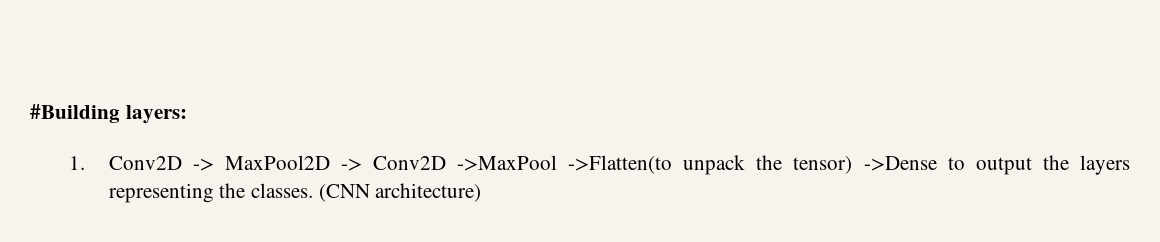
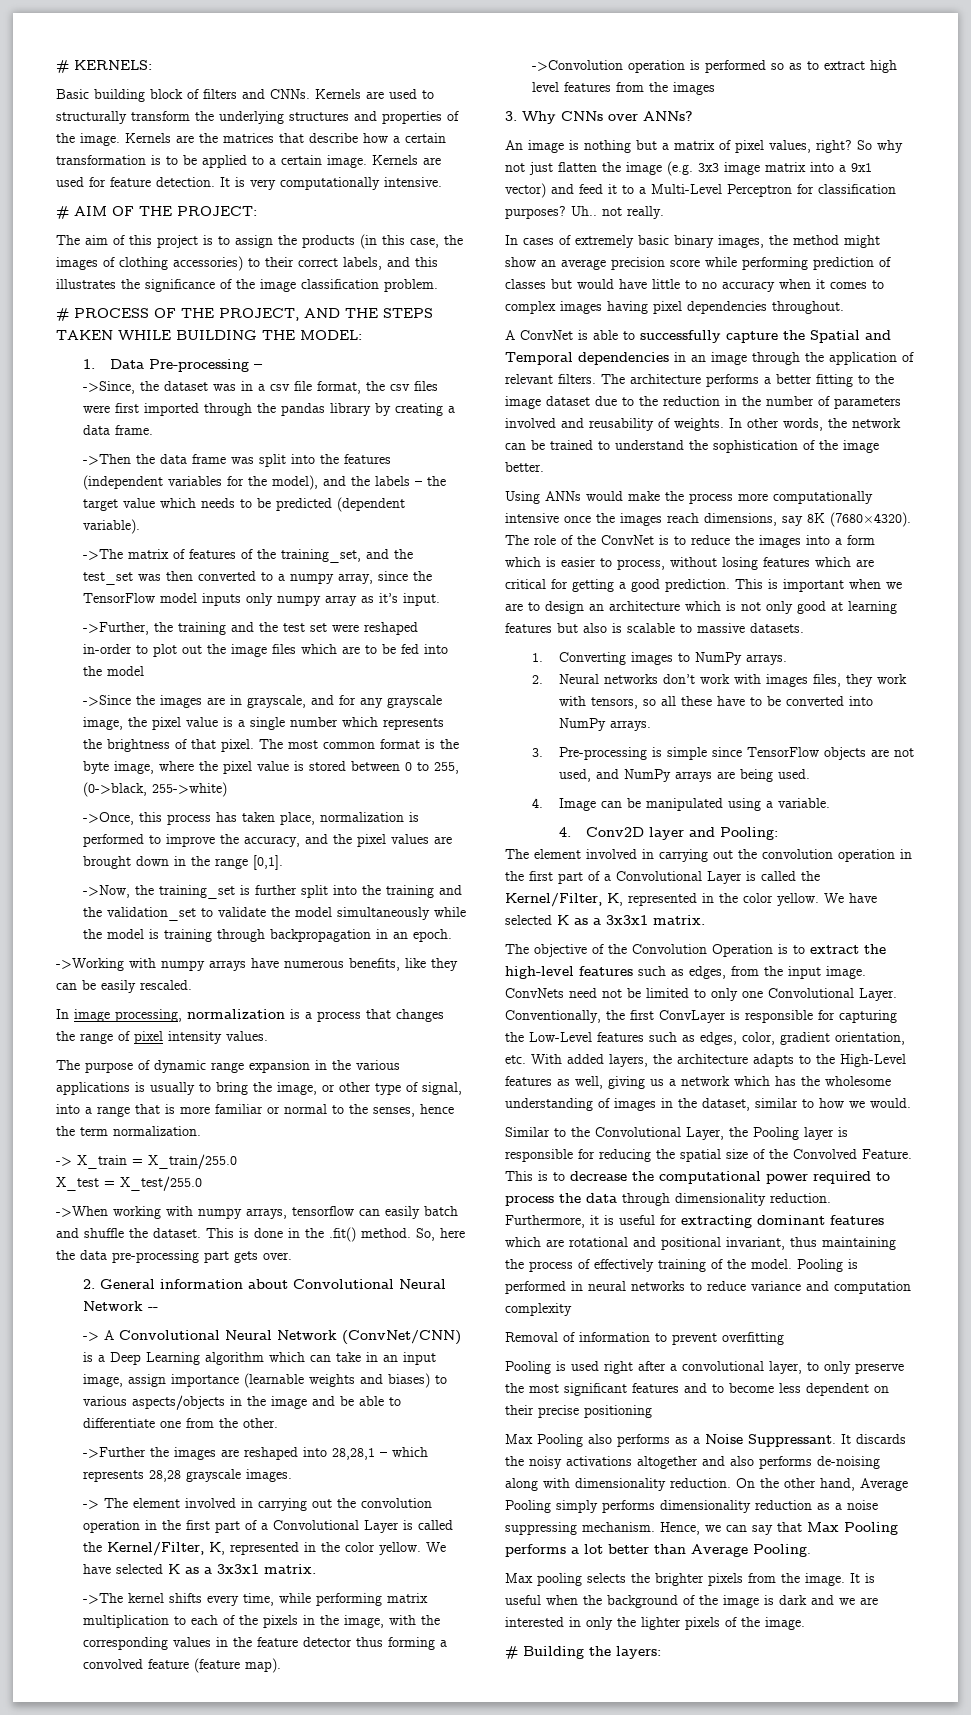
- #Building layers:
- 1. Conv2D -> MaxPool2D -> Conv2D ->MaxPool ->Flatten(to unpack the tensor) ->Dense to output the layers representing the classes. (CNN architecture)
+ # KERNELS:
+ Basic building block of filters and CNNs. Kernels are used to structurally transform the underlying structures and properties of the image. Kernels are the matrices that describe how a certain transformation is to be applied to a certain image. Kernels are used for feature detection. It is very computationally intensive.
+ # AIM OF THE PROJECT:
+ The aim of this project is to assign the products (in this case, the images of clothing accessories) to their correct labels, and this illustrates the significance of the image classification problem.
+ # PROCESS OF THE PROJECT, AND THE STEPS TAKEN WHILE BUILDING THE MODEL:
+ 1. Data Pre-processing –
+ ->Since, the dataset was in a csv file format, the csv files were first imported through the pandas library by creating a data frame.
+ ->Then the data frame was split into the features (independent variables for the model), and the labels – the target value which needs to be predicted (dependent variable).
+ ->The matrix of features of the training_set, and the test_set was then converted to a numpy array, since the TensorFlow model inputs only numpy array as it’s input.
+ ->Further, the training and the test set were reshaped in-order to plot out the image files which are to be fed into the model
+ ->Since the images are in grayscale, and for any grayscale image, the pixel value is a single number which represents the brightness of that pixel. The most common format is the byte image, where the pixel value is stored between 0 to 255, (0->black, 255->white)
+ ->Once, this process has taken place, normalization is performed to improve the accuracy, and the pixel values are brought down in the range [0,1].
+ ->Now, the training_set is further split into the training and the validation_set to validate the model simultaneously while the model is training through backpropagation in an epoch.
+ ->Working with numpy arrays have numerous benefits, like they can be easily rescaled.
+ In image processing, normalization is a process that changes the range of pixel intensity values.
+ The purpose of dynamic range expansion in the various applications is usually to bring the image, or other type of signal, into a range that is more familiar or normal to the senses, hence the term normalization.
+ -> X_train = X_train/255.0
+ X_test = X_test/255.0
+ ->When working with numpy arrays, tensorflow can easily batch and shuffle the dataset. This is done in the .fit() method. So, here the data pre-processing part gets over.
+ 2. General information about Convolutional Neural Network --
+ -> A Convolutional Neural Network (ConvNet/CNN) is a Deep Learning algorithm which can take in an input image, assign importance (learnable weights and biases) to various aspects/objects in the image and be able to differentiate one from the other.
+ ->Further the images are reshaped into 28,28,1 – which represents 28,28 grayscale images.
+ -> The element involved in carrying out the convolution operation in the first part of a Convolutional Layer is called the Kernel/Filter, K, represented in the color yellow. We have selected K as a 3x3x1 matrix.
+ ->The kernel shifts every time, while performing matrix multiplication to each of the pixels in the image, with the corresponding values in the feature detector thus forming a convolved feature (feature map).
+ ->Convolution operation is performed so as to extract high level features from the images
+ 3. Why CNNs over ANNs?
+ An image is nothing but a matrix of pixel values, right? So why not just flatten the image (e.g. 3x3 image matrix into a 9x1 vector) and feed it to a Multi-Level Perceptron for classification purposes? Uh.. not really.
+ In cases of extremely basic binary images, the method might show an average precision score while performing prediction of classes but would have little to no accuracy when it comes to complex images having pixel dependencies throughout.
+ A ConvNet is able to successfully capture the Spatial and Temporal dependencies in an image through the application of relevant filters. The architecture performs a better fitting to the image dataset due to the reduction in the number of parameters involved and reusability of weights. In other words, the network can be trained to understand the sophistication of the image better.
+ Using ANNs would make the process more computationally intensive once the images reach dimensions, say 8K (7680×4320). The role of the ConvNet is to reduce the images into a form which is easier to process, without losing features which are critical for getting a good prediction. This is important when we are to design an architecture which is not only good at learning features but also is scalable to massive datasets.
+ 1. Converting images to NumPy arrays.
+ 2. Neural networks don’t work with images files, they work with tensors, so all these have to be converted into NumPy arrays.
+ 3. Pre-processing is simple since TensorFlow objects are not used, and NumPy arrays are being used.
+ 4. Image can be manipulated using a variable.
+ 4. Conv2D layer and Pooling:
+ The element involved in carrying out the convolution operation in the first part of a Convolutional Layer is called the Kernel/Filter, K, represented in the color yellow. We have selected K as a 3x3x1 matrix.
+ The objective of the Convolution Operation is to extract the high-level features such as edges, from the input image. ConvNets need not be limited to only one Convolutional Layer. Conventionally, the first ConvLayer is responsible for capturing the Low-Level features such as edges, color, gradient orientation, etc. With added layers, the architecture adapts to the High-Level features as well, giving us a network which has the wholesome understanding of images in the dataset, similar to how we would.
+ Similar to the Convolutional Layer, the Pooling layer is responsible for reducing the spatial size of the Convolved Feature. This is to decrease the computational power required to process the data through dimensionality reduction. Furthermore, it is useful for extracting dominant features which are rotational and positional invariant, thus maintaining the process of effectively training of the model. Pooling is performed in neural networks to reduce variance and computation complexity
+ Removal of information to prevent overfitting
+ Pooling is used right after a convolutional layer, to only preserve the most significant features and to become less dependent on their precise positioning
+ Max Pooling also performs as a Noise Suppressant. It discards the noisy activations altogether and also performs de-noising along with dimensionality reduction. On the other hand, Average Pooling simply performs dimensionality reduction as a noise suppressing mechanism. Hence, we can say that Max Pooling performs a lot better than Average Pooling.
+ Max pooling selects the brighter pixels from the image. It is useful when the background of the image is dark and we are interested in only the lighter pixels of the image.
+ # Building the layers:

